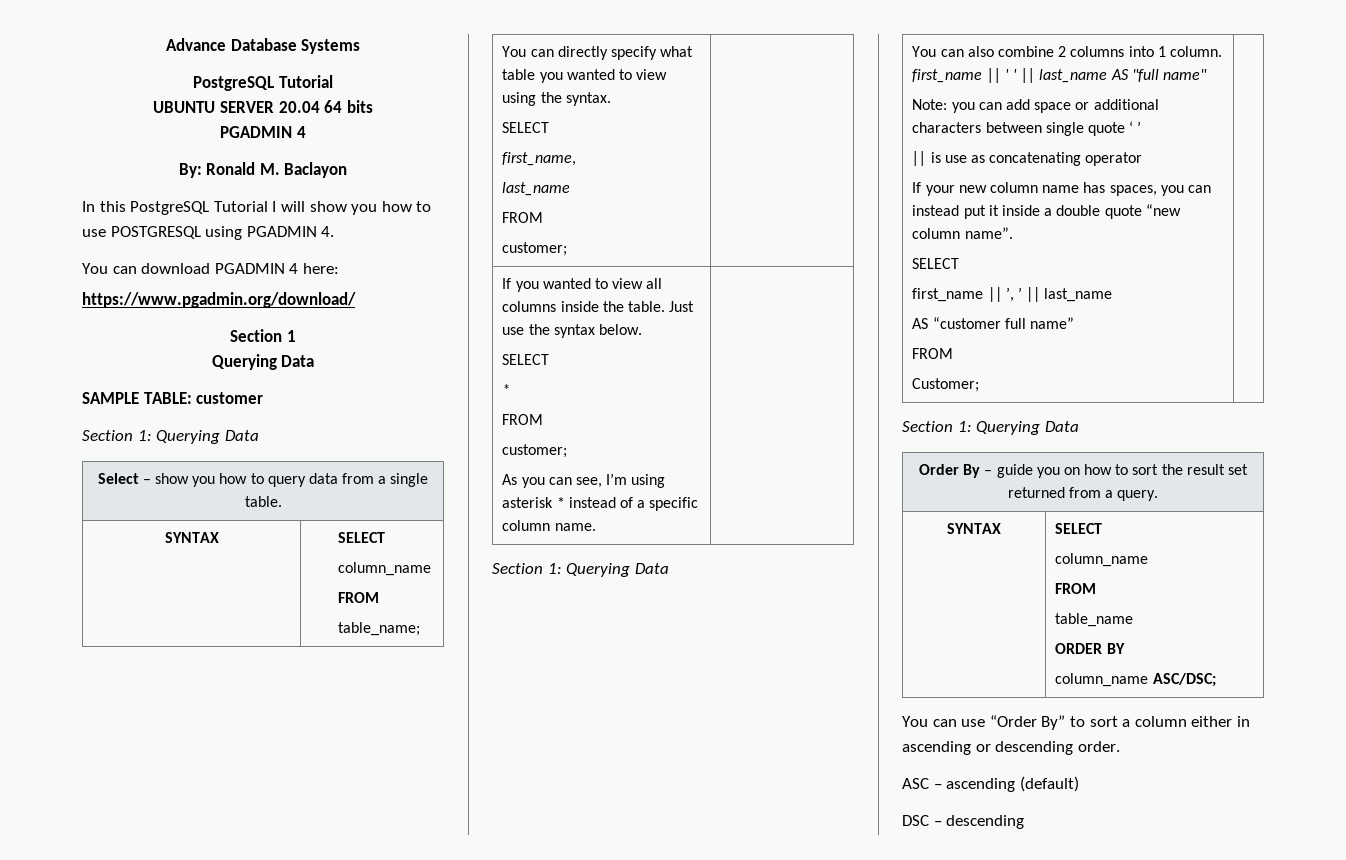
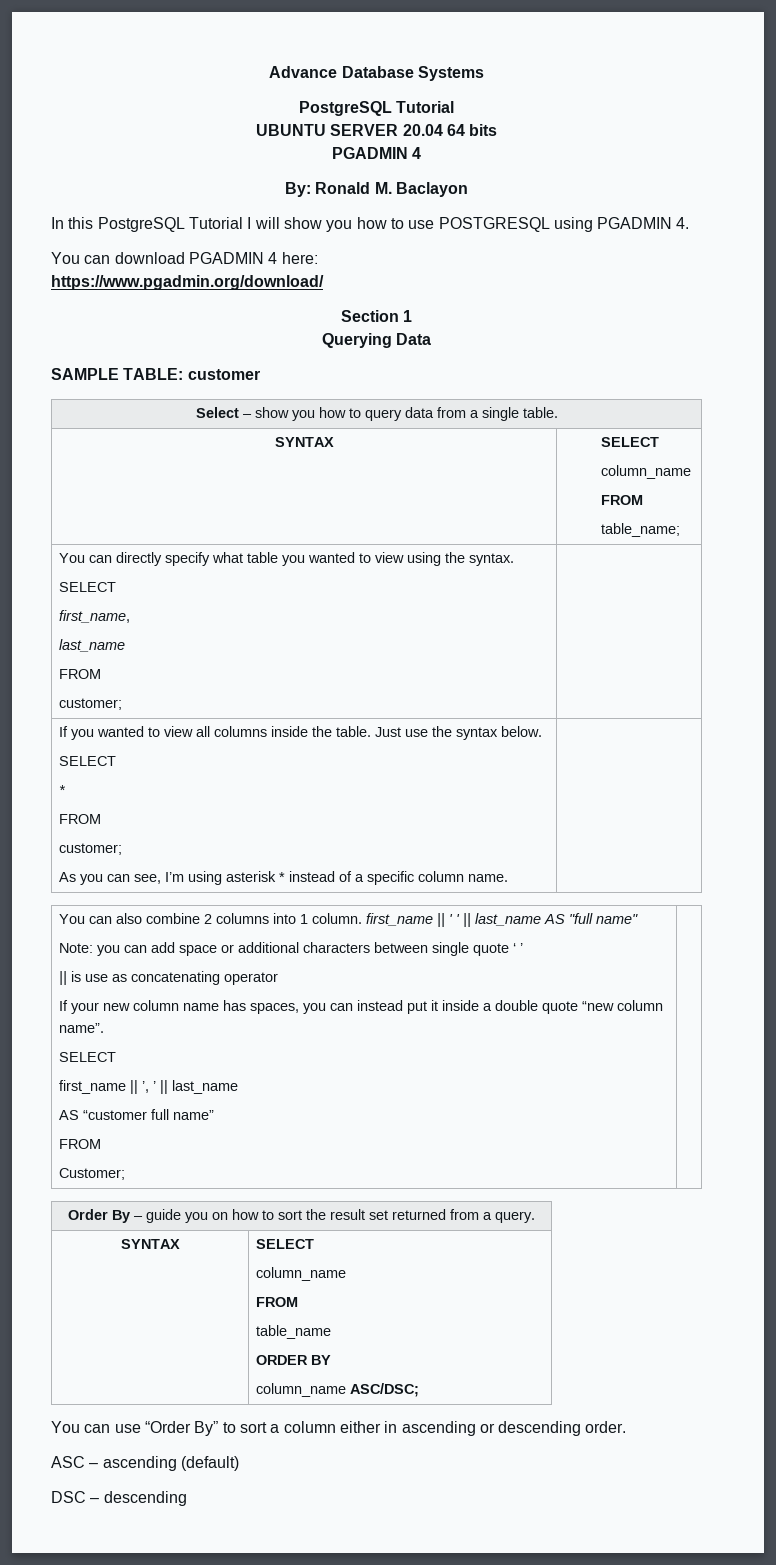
  SAMPLE TABLE: customer
- Section 1: Querying Data
  If you wanted to view all columns inside the table. Just use the syntax below.
  SELECT
  *
  FROM
  customer;
  As you can see, I’m using asterisk * instead of a specific column name. |
- Section 1: Querying Data
- Customer; |
- Section 1: Querying Data
+ Customer;

